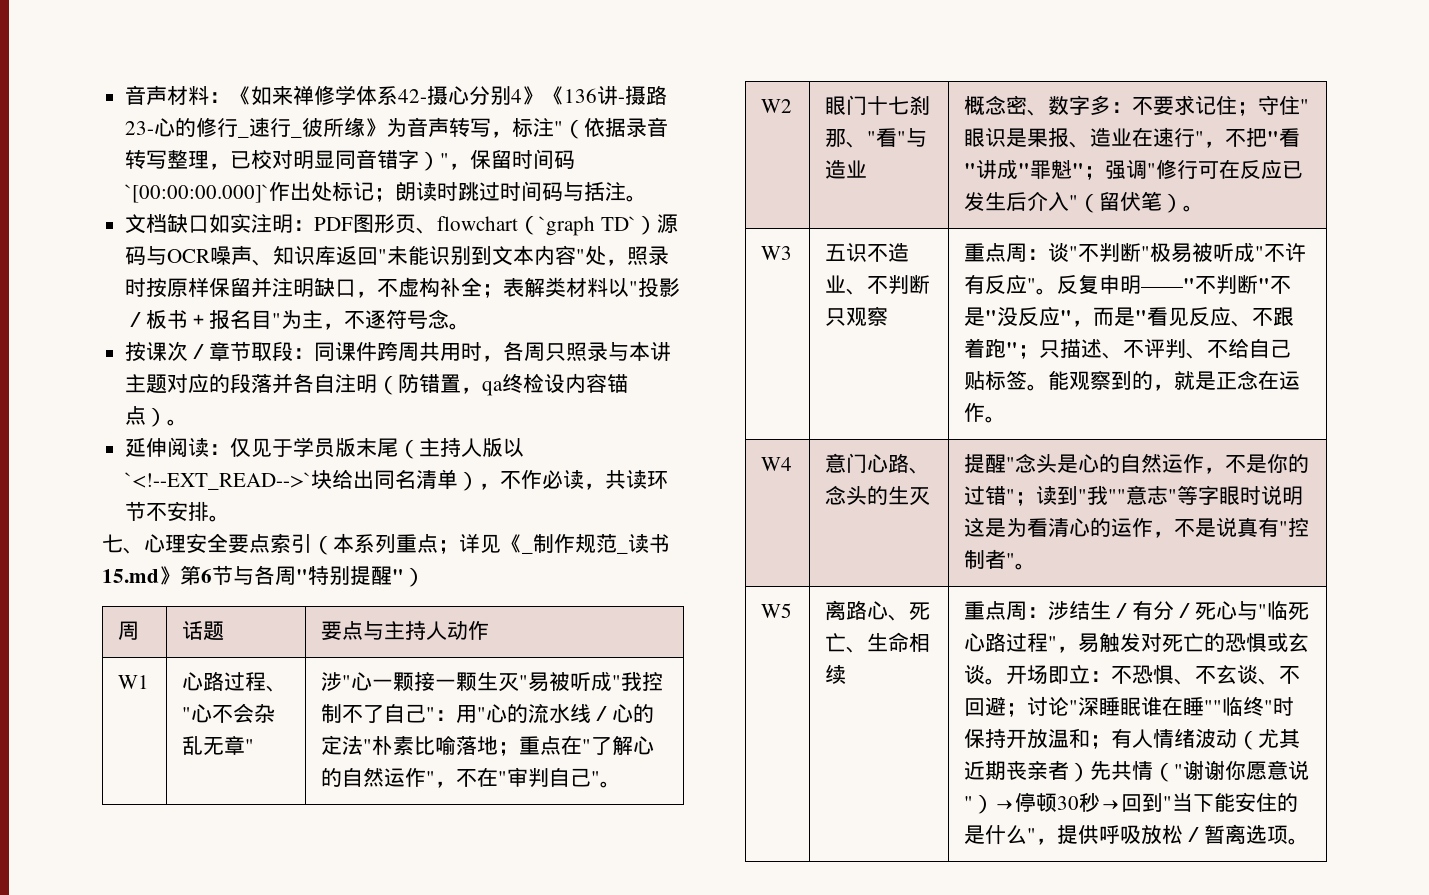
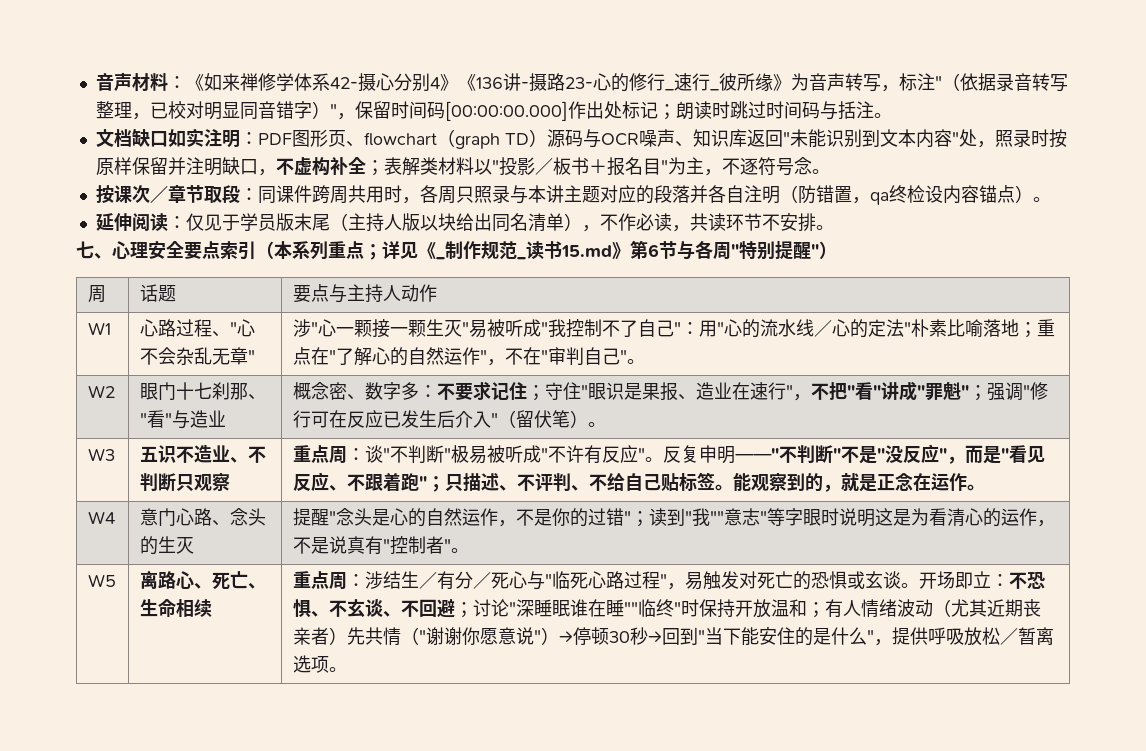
- 音声材料：《如来禅修学体系42-摄心分别4》《136讲-摄路23-心的修行_速行_彼所缘》为音声转写，标注"（依据录音转写整理，已校对明显同音错字）"，保留时间码`[00:00:00.000]`作出处标记；朗读时跳过时间码与括注。
+ 音声材料：《如来禅修学体系42-摄心分别4》《136讲-摄路23-心的修行_速行_彼所缘》为音声转写，标注"（依据录音转写整理，已校对明显同音错字）"，保留时间码[00:00:00.000]作出处标记；朗读时跳过时间码与括注。
- 文档缺口如实注明：PDF图形页、flowchart（`graph TD`）源码与OCR噪声、知识库返回"未能识别到文本内容"处，照录时按原样保留并注明缺口，不虚构补全；表解类材料以"投影／板书＋报名目"为主，不逐符号念。
+ 文档缺口如实注明：PDF图形页、flowchart（graph TD）源码与OCR噪声、知识库返回"未能识别到文本内容"处，照录时按原样保留并注明缺口，不虚构补全；表解类材料以"投影／板书＋报名目"为主，不逐符号念。
- 延伸阅读：仅见于学员版末尾（主持人版以`<!--EXT_READ-->`块给出同名清单），不作必读，共读环节不安排。
+ 延伸阅读：仅见于学员版末尾（主持人版以块给出同名清单），不作必读，共读环节不安排。

